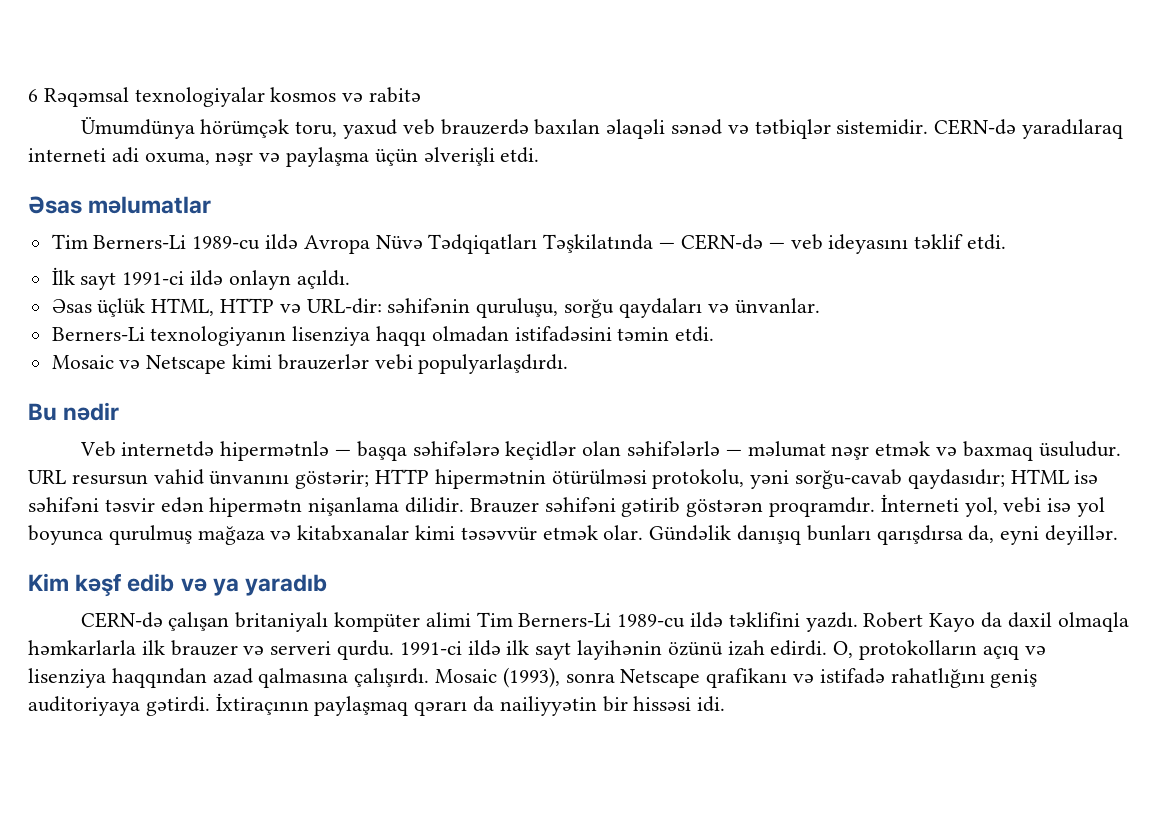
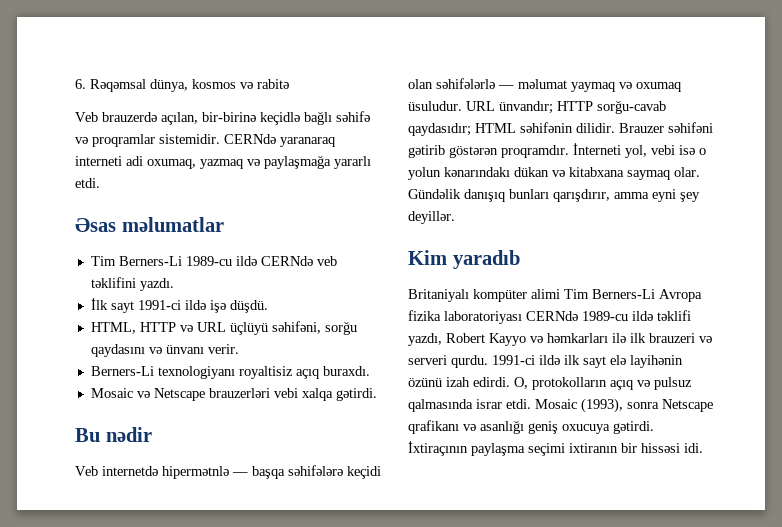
- 6 Rəqəmsal texnologiyalar kosmos və rabitə
+ 6. Rəqəmsal dünya, kosmos və rabitə
- Ümumdünya hörümçək toru, yaxud veb brauzerdə baxılan əlaqəli sənəd və tətbiqlər sistemidir. CERN-də yaradılaraq interneti adi oxuma, nəşr və paylaşma üçün əlverişli etdi.
+ Veb brauzerdə açılan, bir-birinə keçidlə bağlı səhifə və proqramlar sistemidir. CERNdə yaranaraq interneti adi oxumaq, yazmaq və paylaşmağa yararlı etdi.
- Tim Berners-Li 1989-cu ildə Avropa Nüvə Tədqiqatları Təşkilatında — CERN-də — veb ideyasını təklif etdi.
- İlk sayt 1991-ci ildə onlayn açıldı.
- Əsas üçlük HTML, HTTP və URL-dir: səhifənin quruluşu, sorğu qaydaları və ünvanlar.
- Berners-Li texnologiyanın lisenziya haqqı olmadan istifadəsini təmin etdi.
+ Tim Berners-Li 1989-cu ildə CERNdə veb təklifini yazdı.
+ İlk sayt 1991-ci ildə işə düşdü.
+ HTML, HTTP və URL üçlüyü səhifəni, sorğu qaydasını və ünvanı verir.
+ Berners-Li texnologiyanı royaltisiz açıq buraxdı.
- Mosaic və Netscape kimi brauzerlər vebi populyarlaşdırdı.
+ Mosaic və Netscape brauzerləri vebi xalqa gətirdi.
- Veb internetdə hipermətnlə — başqa səhifələrə keçidlər olan səhifələrlə — məlumat nəşr etmək və baxmaq üsuludur. URL resursun vahid ünvanını göstərir; HTTP hipermətnin ötürülməsi protokolu, yəni sorğu-cavab qaydasıdır; HTML isə səhifəni təsvir edən hipermətn nişanlama dilidir.
+ Veb internetdə hipermətnlə — başqa səhifələrə keçidi olan səhifələrlə — məlumat yaymaq və oxumaq üsuludur. URL ünvandır; HTTP sorğu-cavab qaydasıdır; HTML səhifənin dilidir.
- İnterneti yol, vebi isə yol boyunca qurulmuş mağaza və kitabxanalar kimi təsəvvür etmək olar. Gündəlik danışıq bunları qarışdırsa da, eyni deyillər.
- Kim kəşf edib və ya yaradıb
- CERN-də çalışan britaniyalı kompüter alimi Tim Berners-Li 1989-cu ildə təklifini yazdı. Robert Kayo da daxil olmaqla həmkarlarla ilk brauzer və serveri qurdu.
+ İnterneti yol, vebi isə o yolun kənarındakı dükan və kitabxana saymaq olar. Gündəlik danışıq bunları qarışdırır, amma eyni şey deyillər.
+ Kim yaradıb
+ Britaniyalı kompüter alimi Tim Berners-Li Avropa fizika laboratoriyası CERNdə 1989-cu ildə təklifi yazdı, Robert Kayyo və həmkarları ilə ilk brauzeri və serveri qurdu.
- 1991-ci ildə ilk sayt layihənin özünü izah edirdi.
+ 1991-ci ildə ilk sayt elə layihənin özünü izah edirdi.
- O, protokolların açıq və lisenziya haqqından azad qalmasına çalışırdı.
+ O, protokolların açıq və pulsuz qalmasında israr etdi.
- Mosaic (1993), sonra Netscape qrafikanı və istifadə rahatlığını geniş auditoriyaya gətirdi. İxtiraçının paylaşmaq qərarı da nailiyyətin bir hissəsi idi.
+ Mosaic (1993), sonra Netscape qrafikanı və asanlığı geniş oxucuya gətirdi. İxtiraçının paylaşma seçimi ixtiranın bir hissəsi idi.

